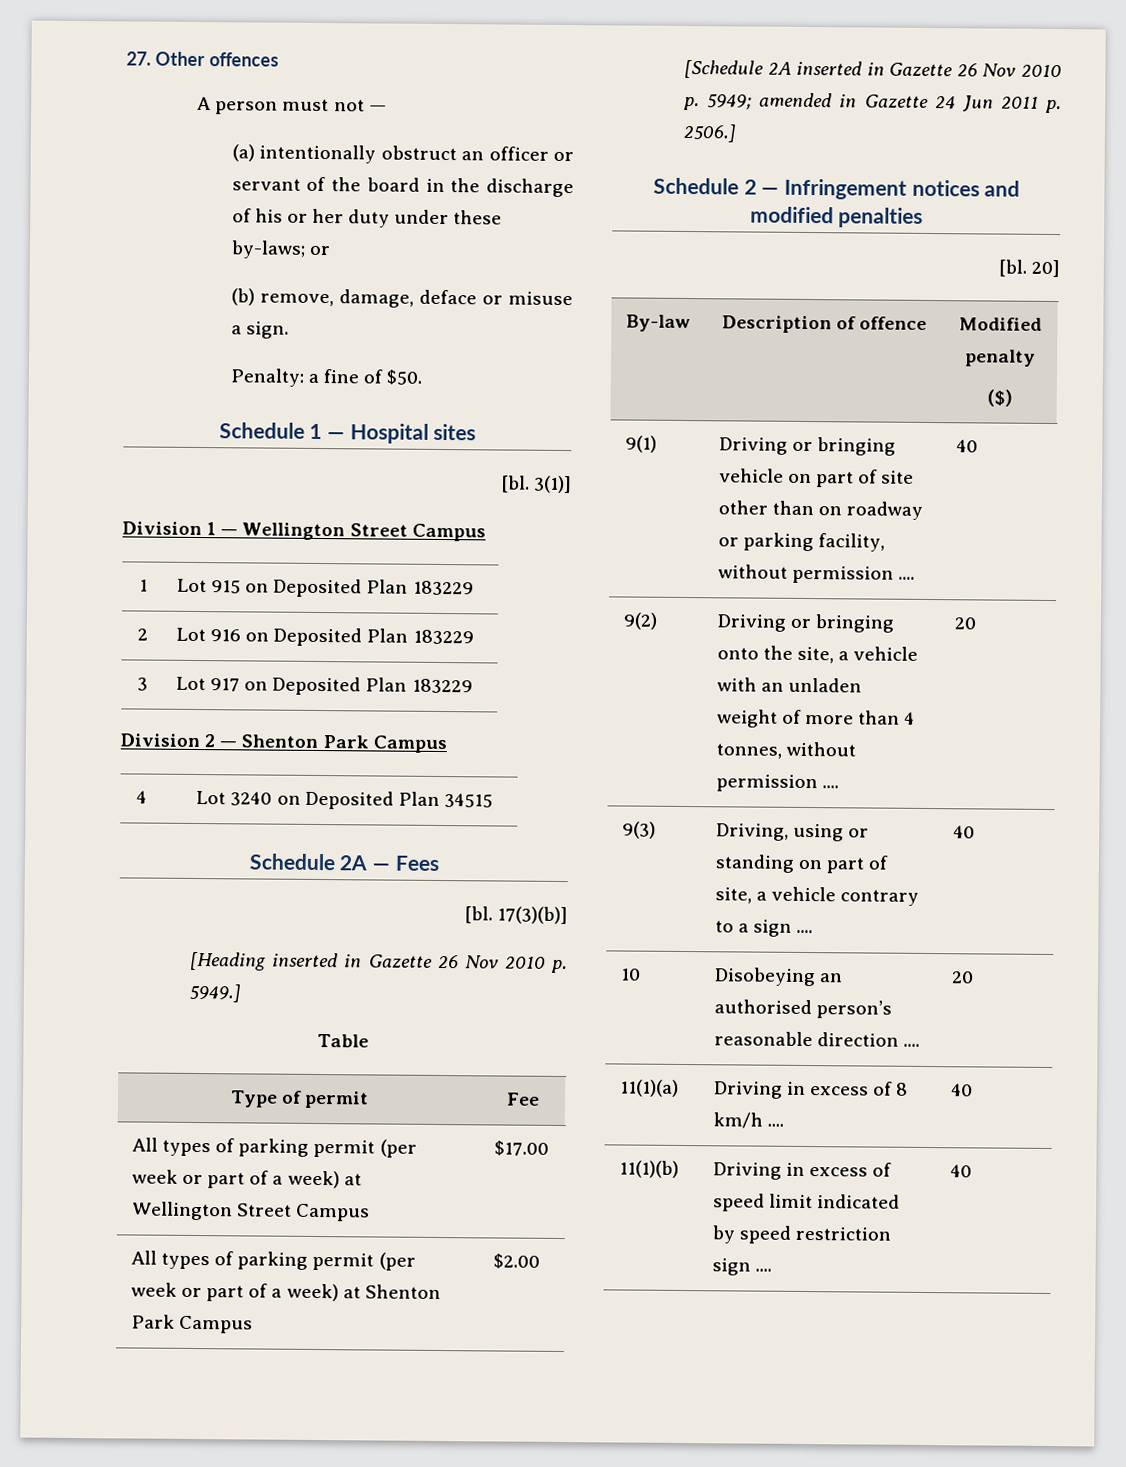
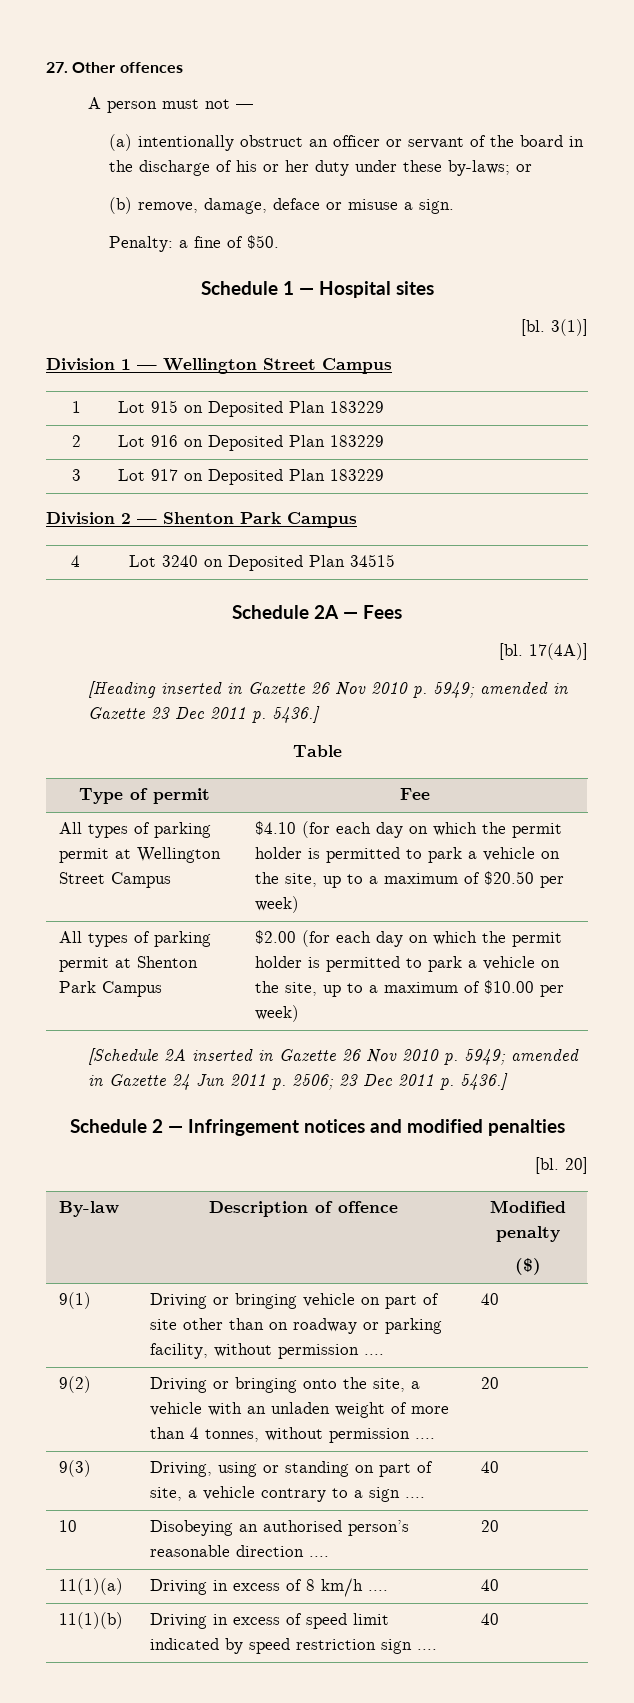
- 17(3)(b)]
+ 17(4A)]
- [Heading inserted in Gazette 26 Nov 2010 p. 5949.]
+ [Heading inserted in Gazette 26 Nov 2010 p. 5949; amended in Gazette 23 Dec 2011 p. 5436.]
- All types of parking permit (per week or part of a week) at Wellington Street Campus | $17.00
- All types of parking permit (per week or part of a week) at Shenton Park Campus | $2.00
+ All types of parking permit at Wellington Street Campus | $4.10 (for each day on which the permit holder is permitted to park a vehicle on the site, up to a maximum of $20.50 per week)
+ All types of parking permit at Shenton Park Campus | $2.00 (for each day on which the permit holder is permitted to park a vehicle on the site, up to a maximum of $10.00 per week)
- [Schedule 2A inserted in Gazette 26 Nov 2010 p. 5949; amended in Gazette 24 Jun 2011 p. 2506.]
+ [Schedule 2A inserted in Gazette 26 Nov 2010 p. 5949; amended in Gazette 24 Jun 2011 p. 2506; 23 Dec 2011 p. 5436.]

